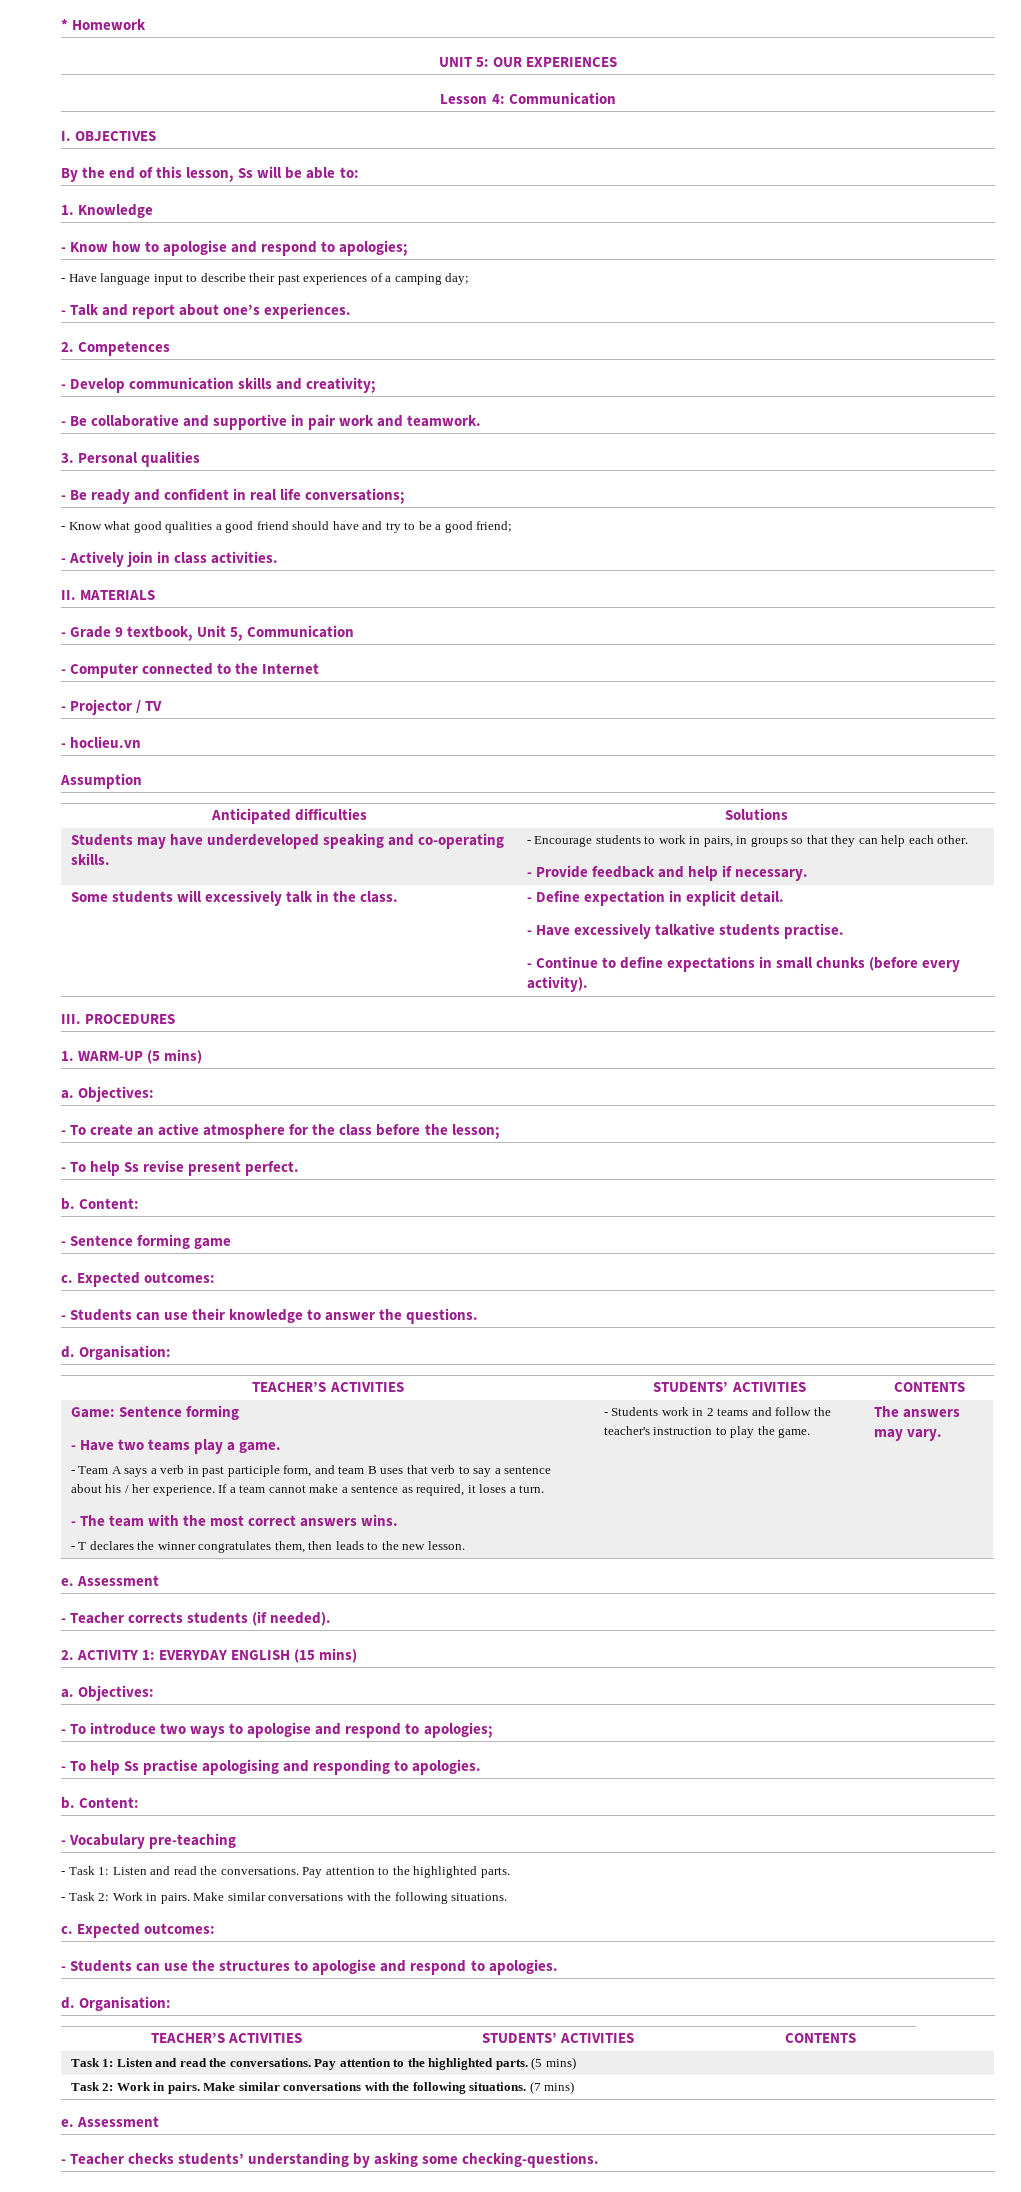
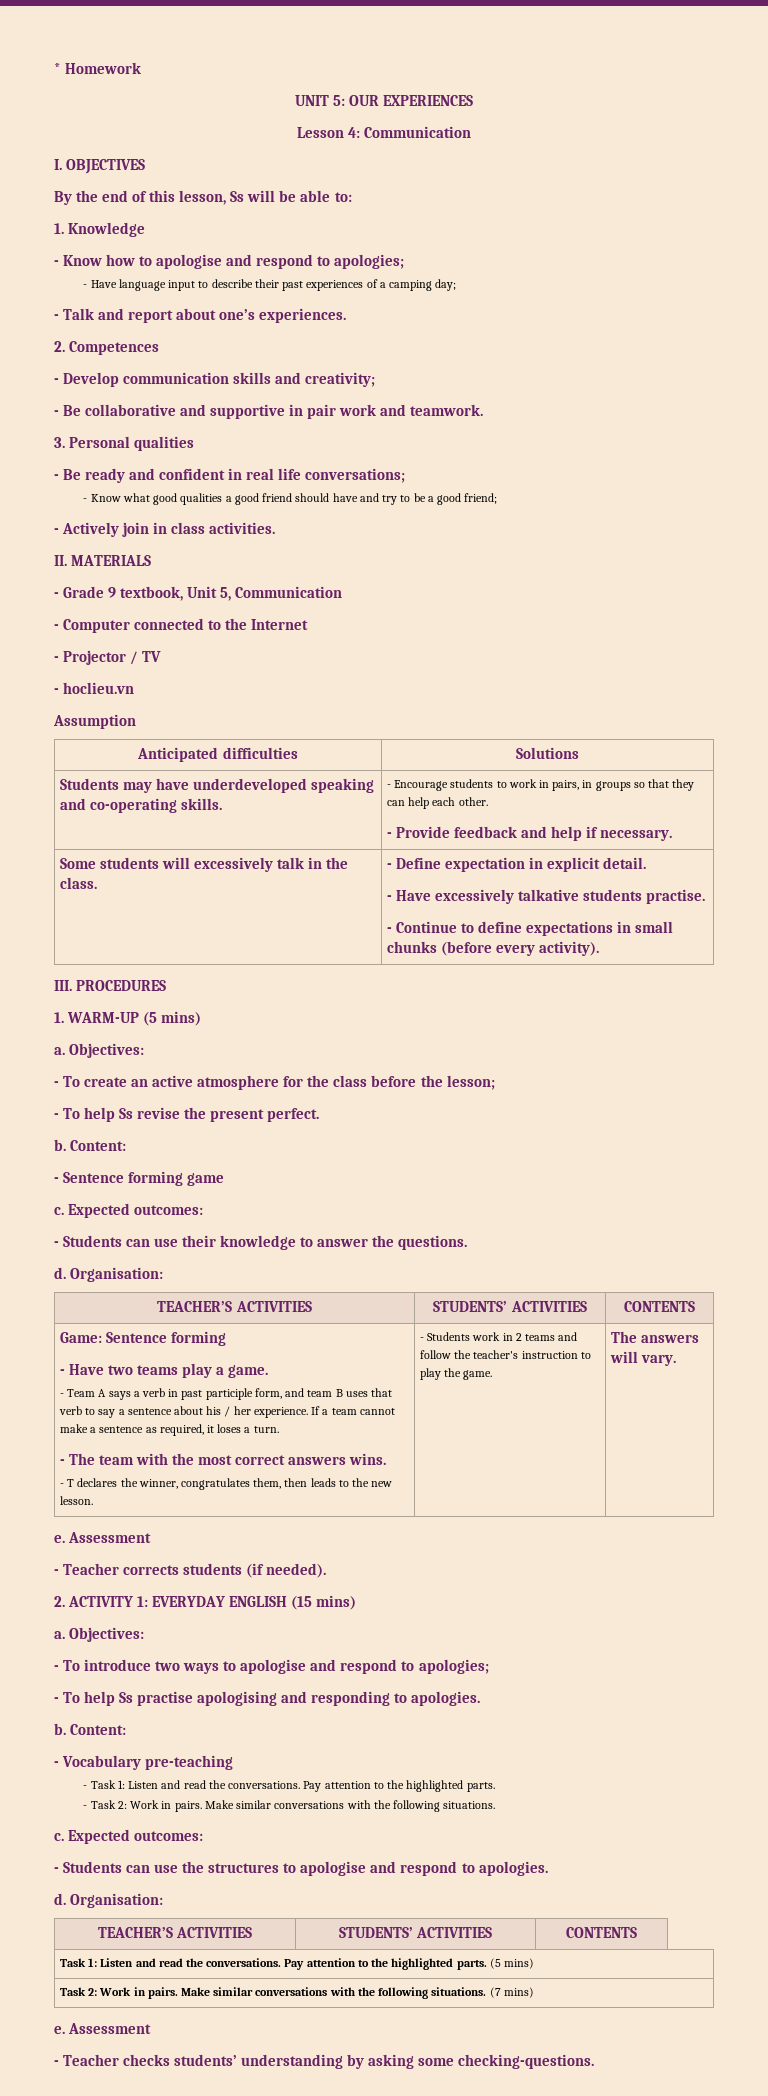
- - To help Ss revise present perfect.
+ - To help Ss revise the present perfect.
- - T declares the winner congratulates them, then leads to the new lesson.
+ - T declares the winner, congratulates them, then leads to the new lesson.
- The answers may vary.
+ The answers will vary.

